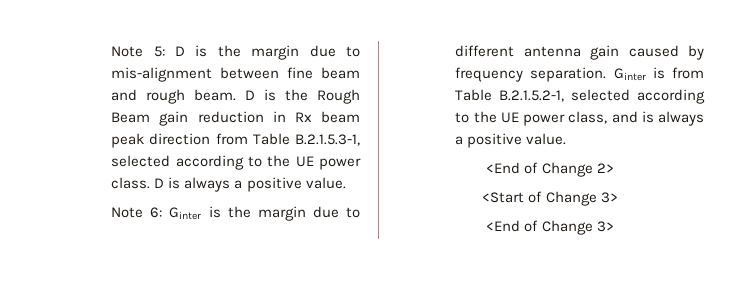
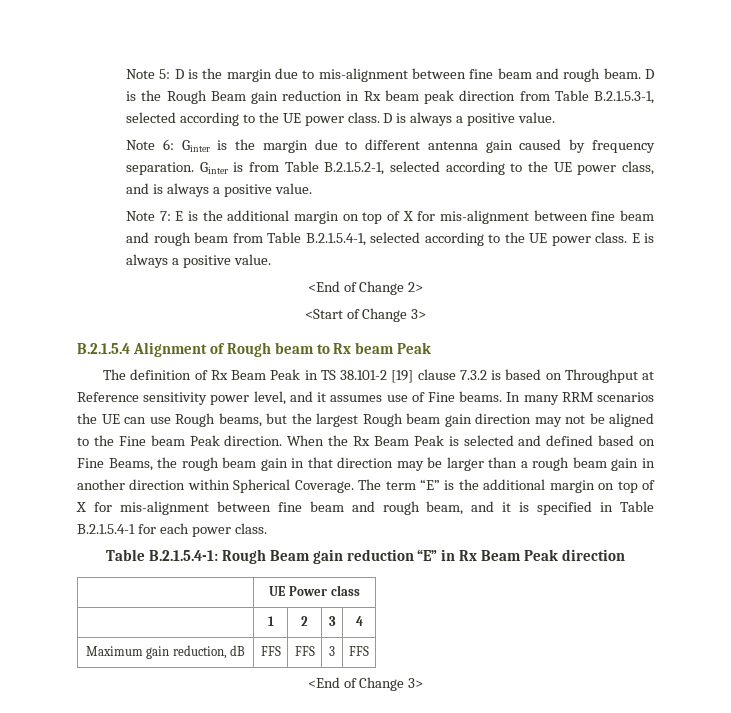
+ Note 7: E is the additional margin on top of X for mis-alignment between fine beam and rough beam from Table B.2.1.5.4-1, selected according to the UE power class. E is always a positive value.
+ B.2.1.5.4 Alignment of Rough beam to Rx beam Peak
+ The definition of Rx Beam Peak in TS 38.101-2 [19] clause 7.3.2 is based on Throughput at Reference sensitivity power level, and it assumes use of Fine beams. In many RRM scenarios the UE can use Rough beams, but the largest Rough beam gain direction may not be aligned to the Fine beam Peak direction. When the Rx Beam Peak is selected and defined based on Fine Beams, the rough beam gain in that direction may be larger than a rough beam gain in another direction within Spherical Coverage. The term “E” is the additional margin on top of X for mis-alignment between fine beam and rough beam, and it is specified in Table B.2.1.5.4-1 for each power class.
+ Table B.2.1.5.4-1: Rough Beam gain reduction “E” in Rx Beam Peak direction
+ | UE Power class
+ | 1 | 2 | 3 | 4
+ Maximum gain reduction, dB | FFS | FFS | 3 | FFS

